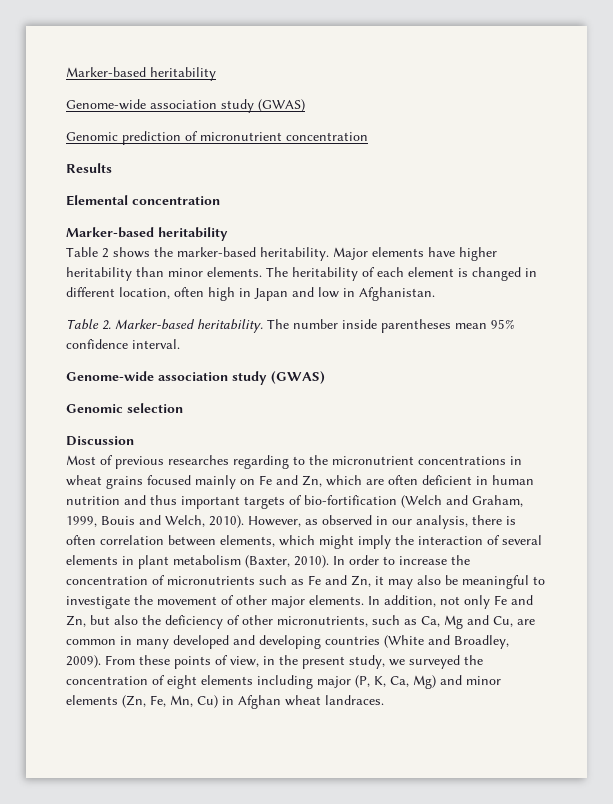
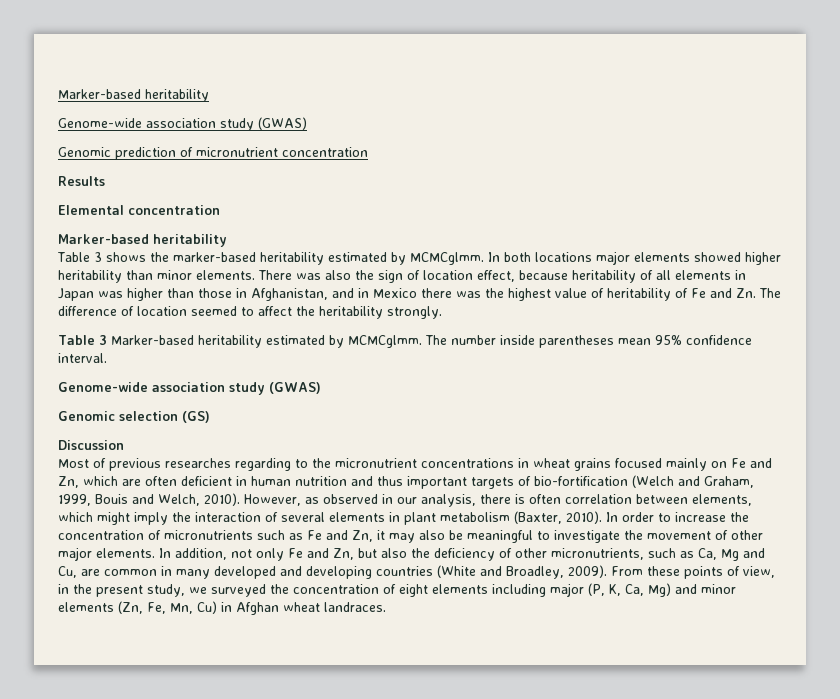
- Table 2 shows the marker-based heritability. Major elements have higher heritability than minor elements.
+ Table 3 shows the marker-based heritability estimated by MCMCglmm. In both locations major elements showed higher heritability than minor elements.
- The heritability of each element is changed in different location, often high in Japan and low in Afghanistan.
- Table 2. Marker-based heritability.
+ There was also the sign of location effect, because heritability of all elements in Japan was higher than those in Afghanistan, and in Mexico there was the highest value of heritability of Fe and Zn. The difference of location seemed to affect the heritability strongly.
+ Table 3 Marker-based heritability estimated by MCMCglmm.
- Genomic selection
+ Genomic selection (GS)

